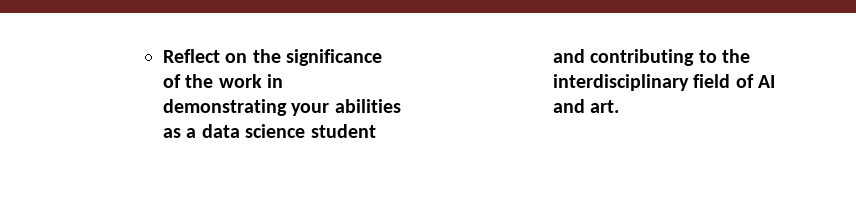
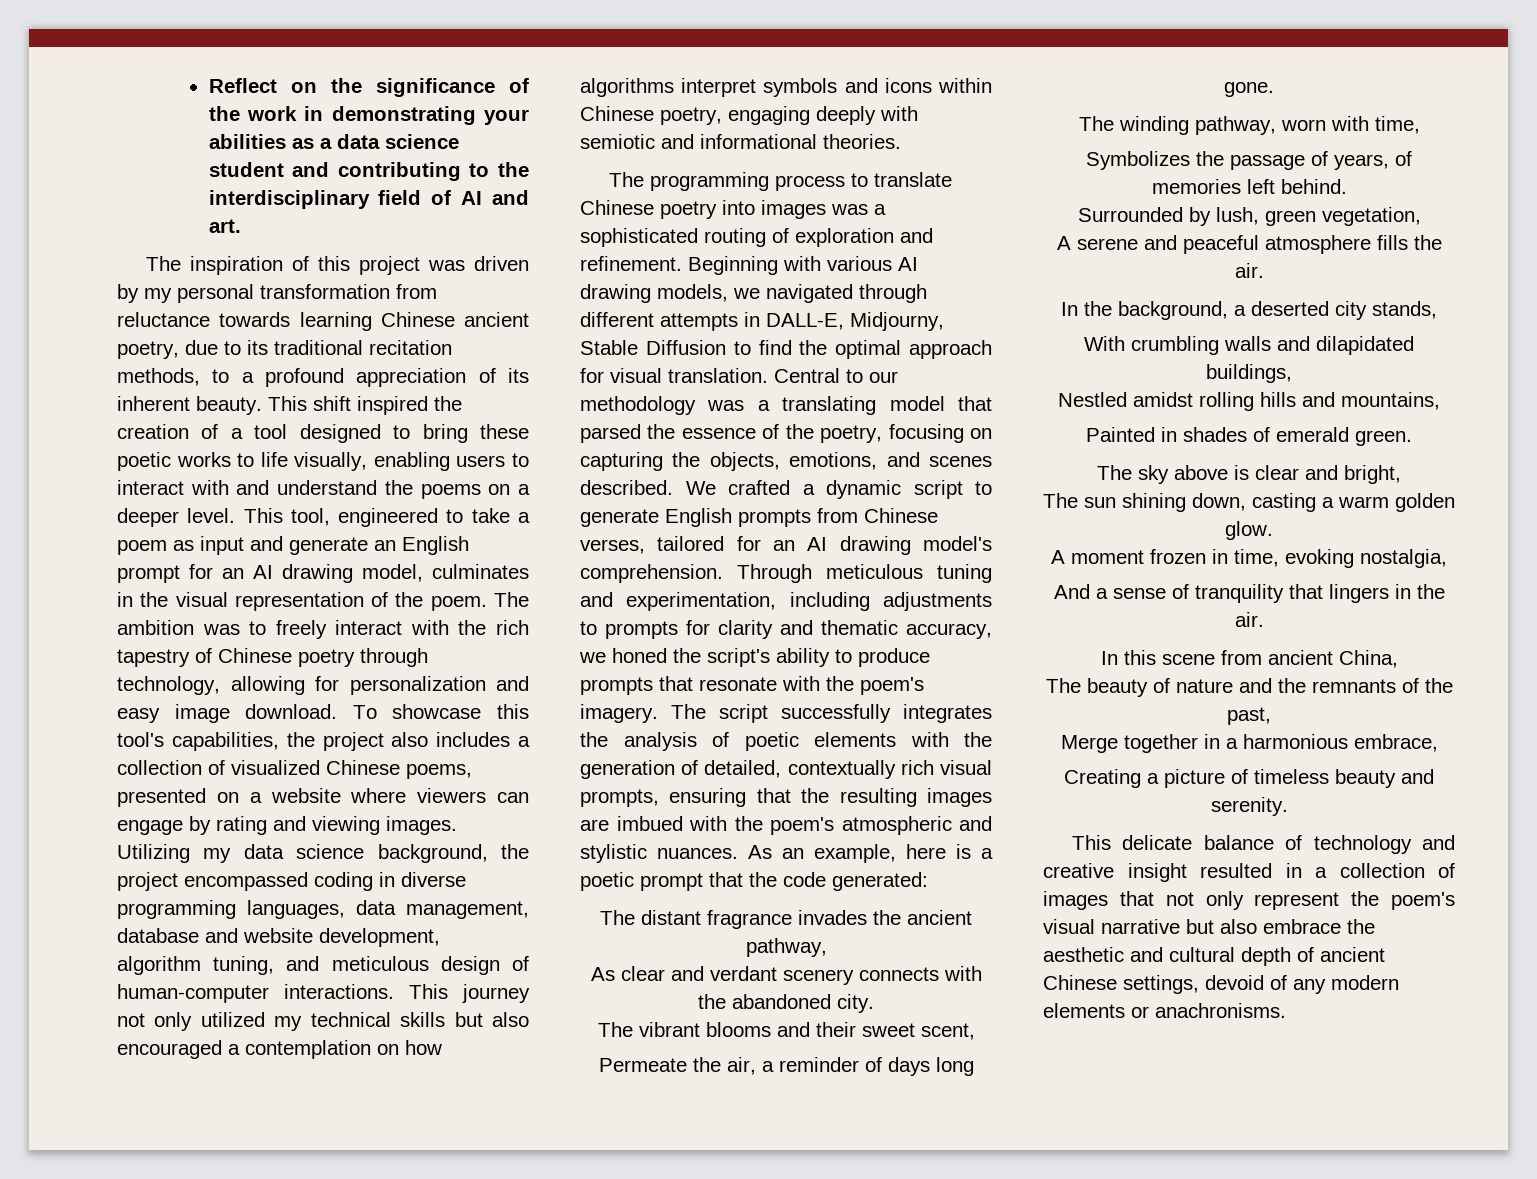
+ The inspiration of this project was driven by my personal transformation from reluctance towards learning Chinese ancient poetry, due to its traditional recitation methods, to a profound appreciation of its inherent beauty. This shift inspired the creation of a tool designed to bring these poetic works to life visually, enabling users to interact with and understand the poems on a deeper level. This tool, engineered to take a poem as input and generate an English prompt for an AI drawing model, culminates in the visual representation of the poem. The ambition was to freely interact with the rich tapestry of Chinese poetry through technology, allowing for personalization and easy image download. To showcase this tool's capabilities, the project also includes a collection of visualized Chinese poems, presented on a website where viewers can engage by rating and viewing images. Utilizing my data science background, the project encompassed coding in diverse programming languages, data management, database and website development, algorithm tuning, and meticulous design of human-computer interactions. This journey not only utilized my technical skills but also encouraged a contemplation on how algorithms interpret symbols and icons within Chinese poetry, engaging deeply with semiotic and informational theories.
+ The programming process to translate Chinese poetry into images was a sophisticated routing of exploration and refinement. Beginning with various AI drawing models, we navigated through different attempts in DALL-E, Midjourny, Stable Diffusion to find the optimal approach for visual translation. Central to our methodology was a translating model that parsed the essence of the poetry, focusing on capturing the objects, emotions, and scenes described. We crafted a dynamic script to generate English prompts from Chinese verses, tailored for an AI drawing model's comprehension. Through meticulous tuning and experimentation, including adjustments to prompts for clarity and thematic accuracy, we honed the script's ability to produce prompts that resonate with the poem's imagery. The script successfully integrates the analysis of poetic elements with the generation of detailed, contextually rich visual prompts, ensuring that the resulting images are imbued with the poem's atmospheric and stylistic nuances. As an example, here is a poetic prompt that the code generated:
+ The distant fragrance invades the ancient pathway,
+ As clear and verdant scenery connects with the abandoned city.
+ The vibrant blooms and their sweet scent,
+ Permeate the air, a reminder of days long gone.
+ The winding pathway, worn with time,
+ Symbolizes the passage of years, of memories left behind.
+ Surrounded by lush, green vegetation,
+ A serene and peaceful atmosphere fills the air.
+ In the background, a deserted city stands,
+ With crumbling walls and dilapidated buildings,
+ Nestled amidst rolling hills and mountains,
+ Painted in shades of emerald green.
+ The sky above is clear and bright,
+ The sun shining down, casting a warm golden glow.
+ A moment frozen in time, evoking nostalgia,
+ And a sense of tranquility that lingers in the air.
+ In this scene from ancient China,
+ The beauty of nature and the remnants of the past,
+ Merge together in a harmonious embrace,
+ Creating a picture of timeless beauty and serenity.
+ This delicate balance of technology and creative insight resulted in a collection of images that not only represent the poem's visual narrative but also embrace the aesthetic and cultural depth of ancient Chinese settings, devoid of any modern elements or anachronisms.

